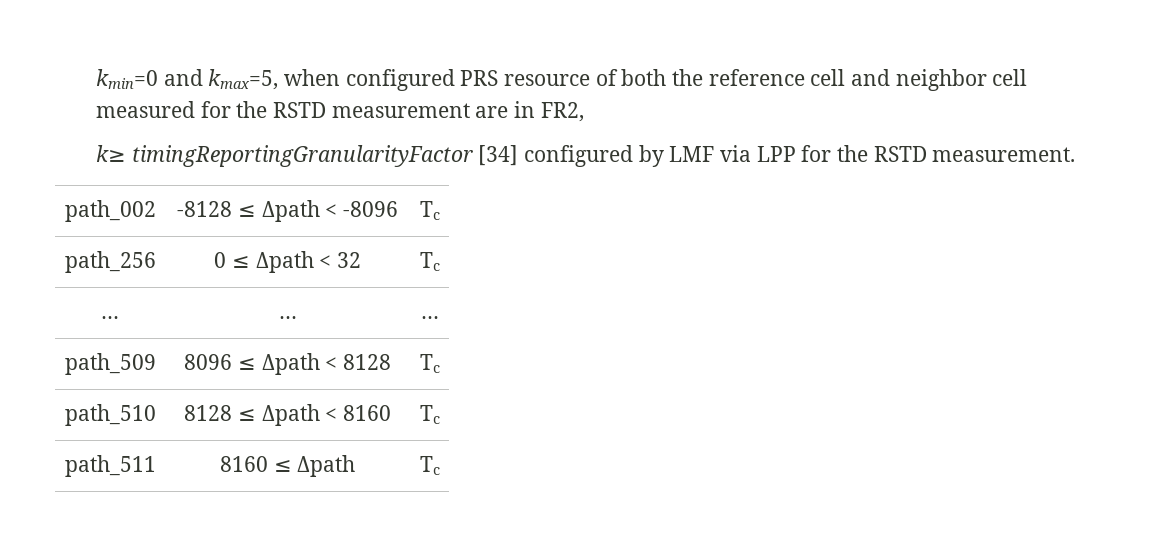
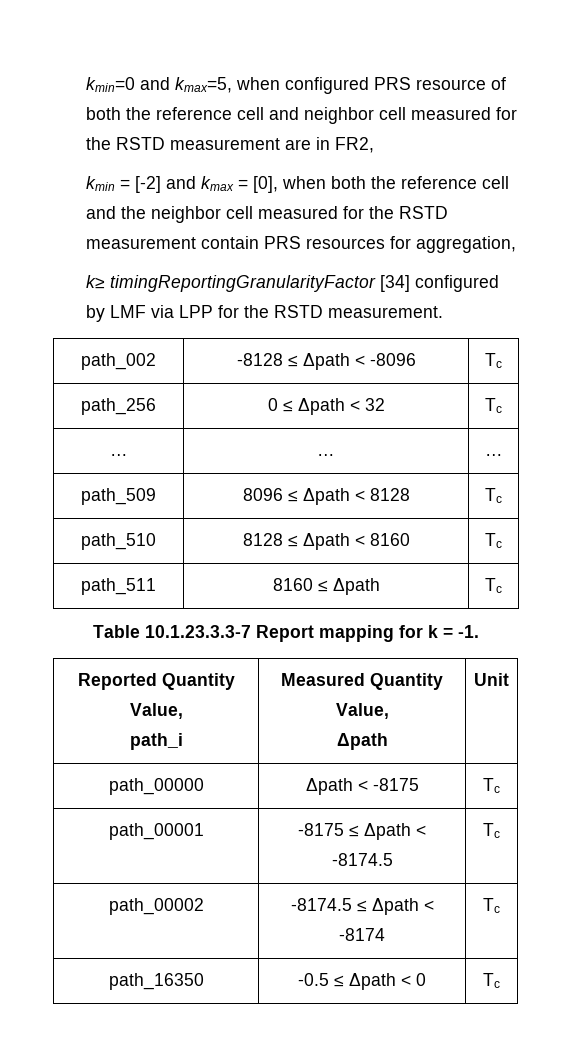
+ kmin = [-2] and kmax = [0], when both the reference cell and the neighbor cell measured for the RSTD measurement contain PRS resources for aggregation,
+ Table 10.1.23.3.3-7 Report mapping for k = -1.
+ Reported Quantity Value,
+ path_i | Measured Quantity Value,
+ Δpath | Unit
+ path_00000 | Δpath < -8175 | Tc
+ path_00001 | -8175 ≤ Δpath < -8174.5 | Tc
+ path_00002 | -8174.5 ≤ Δpath < -8174 | Tc
+ path_16350 | -0.5 ≤ Δpath < 0 | Tc

